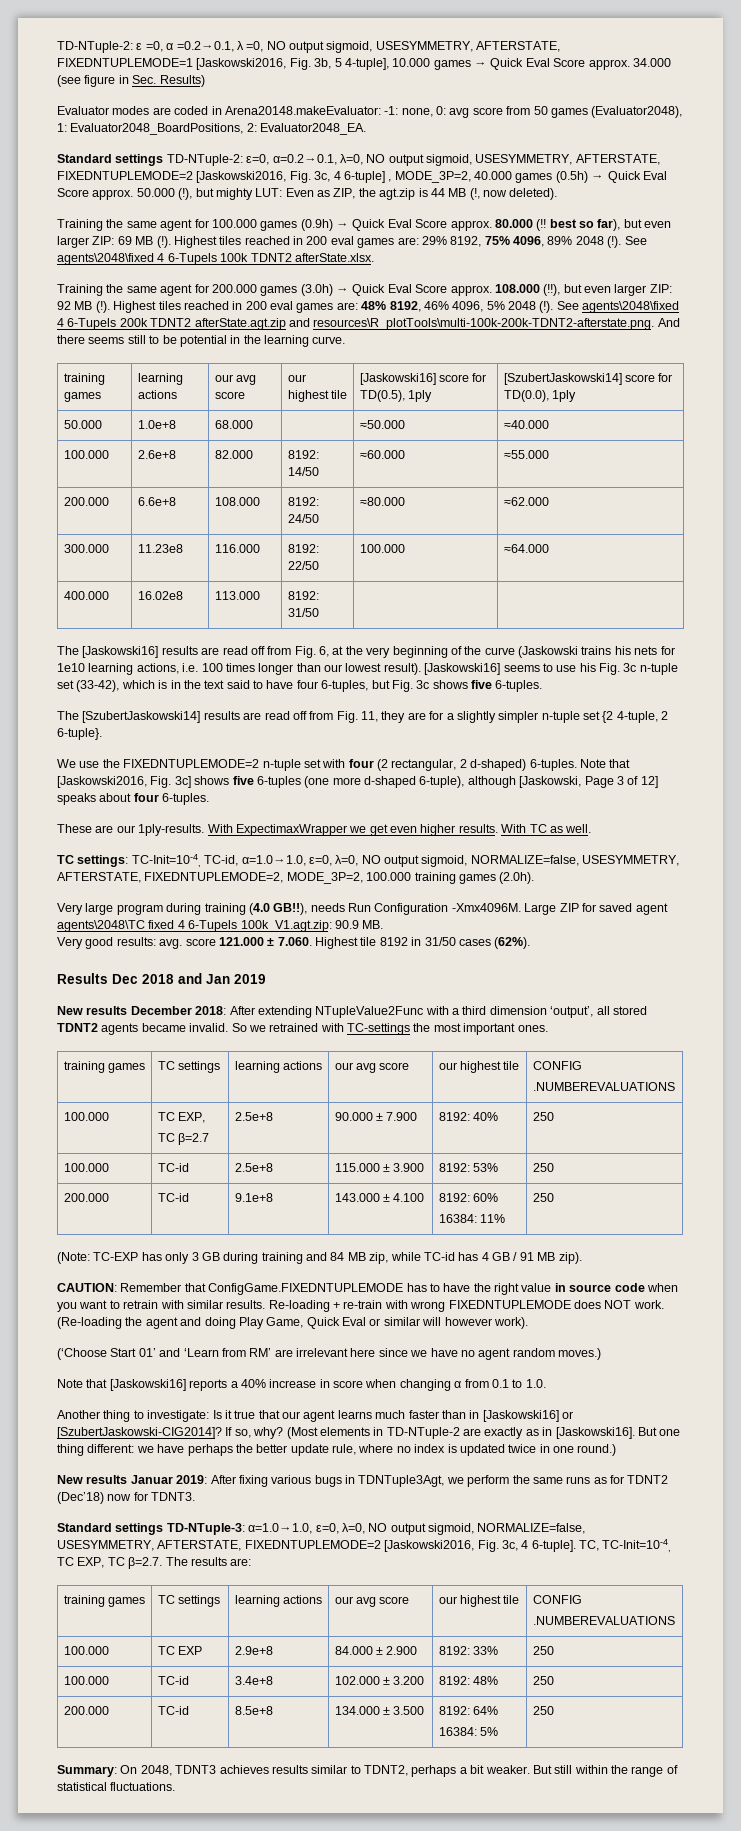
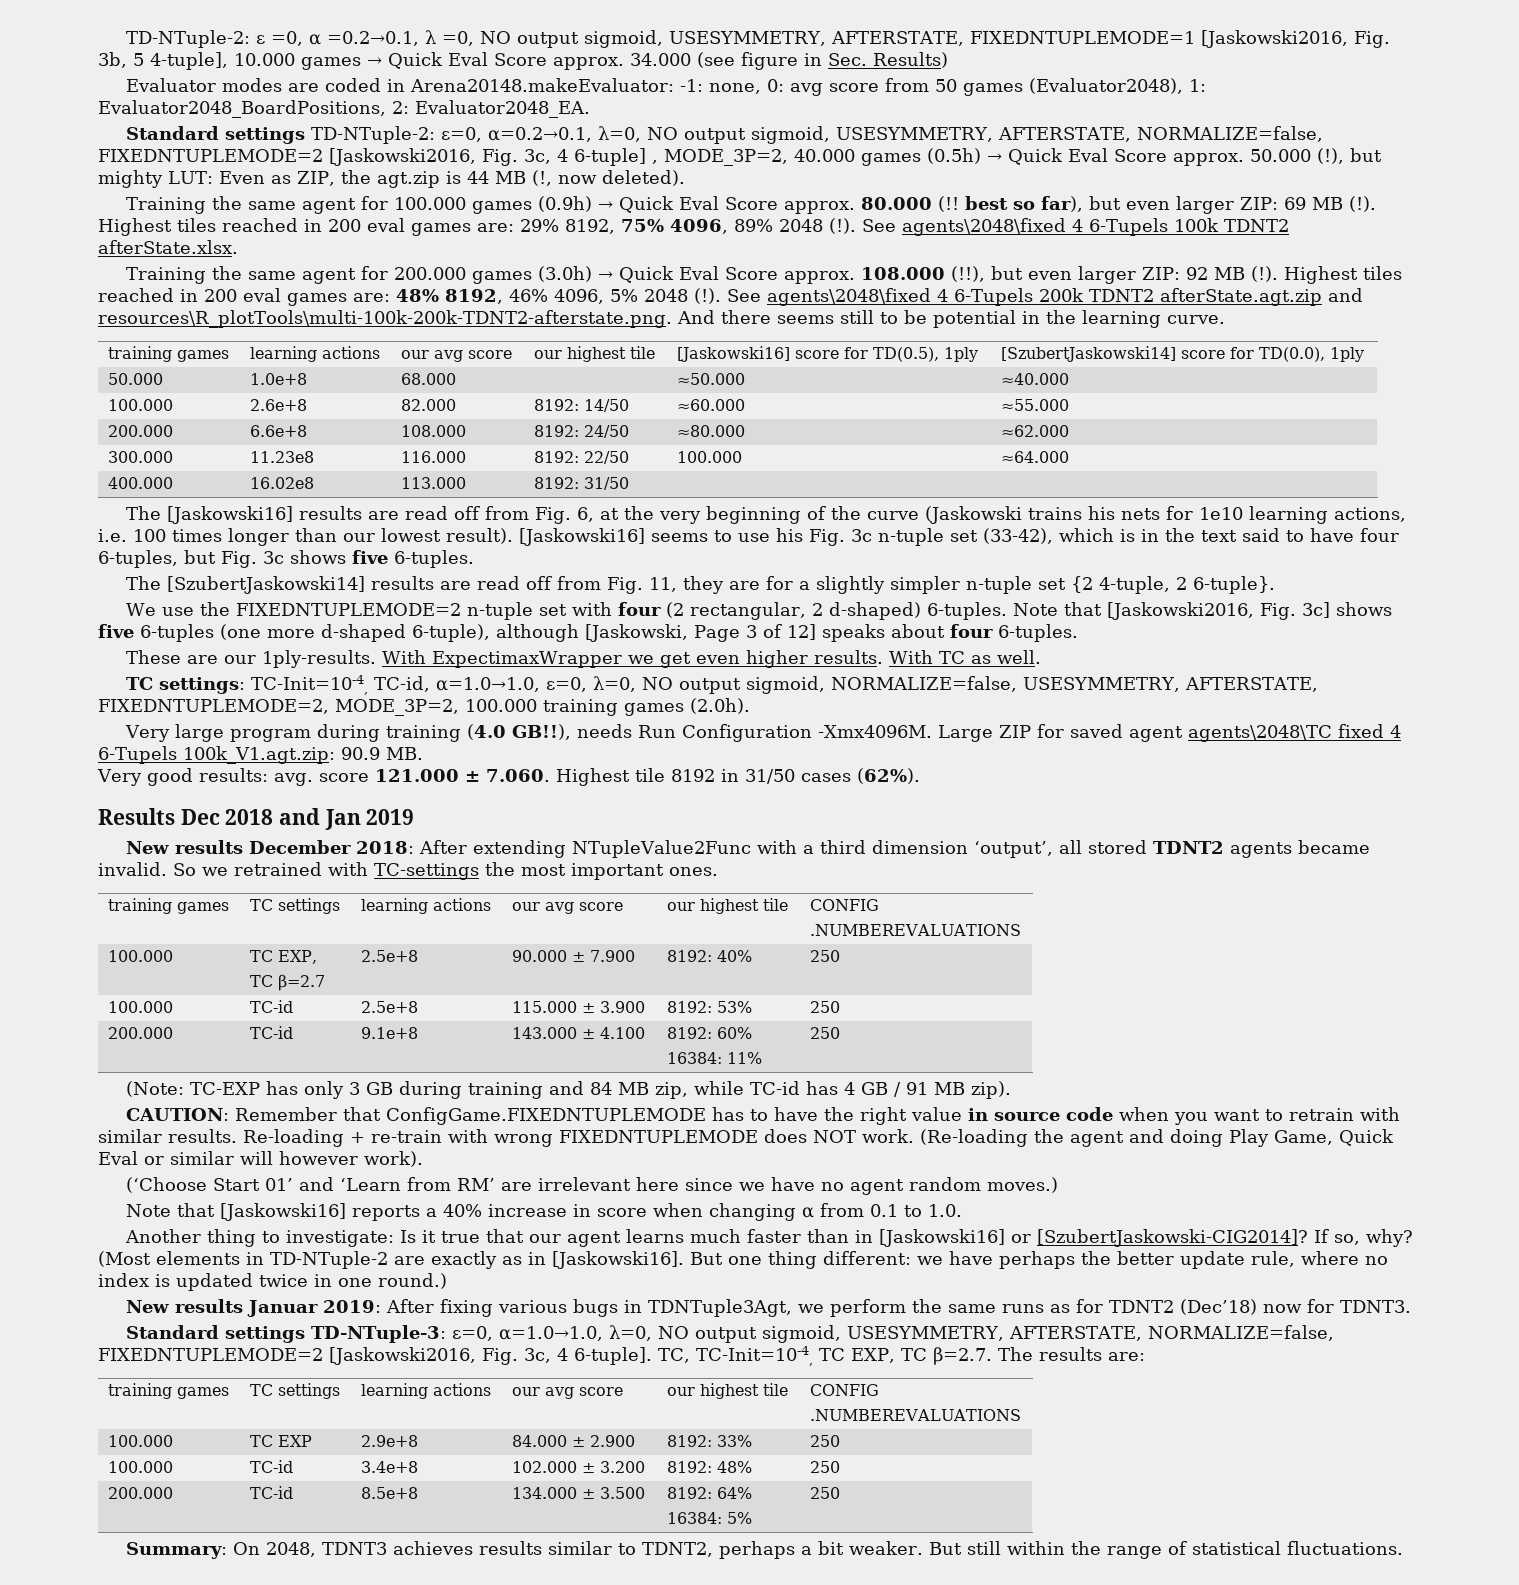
- Standard settings TD-NTuple-2: ε=0, α=0.2→0.1, λ=0, NO output sigmoid, USESYMMETRY, AFTERSTATE, FIXEDNTUPLEMODE=2 [Jaskowski2016, Fig. 3c, 4 6-tuple] , MODE_3P=2, 40.000 games (0.5h) → Quick Eval Score approx. 50.000 (!), but mighty LUT: Even as ZIP, the agt.zip is 44 MB (!, now deleted).
+ Standard settings TD-NTuple-2: ε=0, α=0.2→0.1, λ=0, NO output sigmoid, USESYMMETRY, AFTERSTATE, NORMALIZE=false, FIXEDNTUPLEMODE=2 [Jaskowski2016, Fig. 3c, 4 6-tuple] , MODE_3P=2, 40.000 games (0.5h) → Quick Eval Score approx. 50.000 (!), but mighty LUT: Even as ZIP, the agt.zip is 44 MB (!, now deleted).
- Standard settings TD-NTuple-3: α=1.0→1.0, ε=0, λ=0, NO output sigmoid, NORMALIZE=false, USESYMMETRY, AFTERSTATE, FIXEDNTUPLEMODE=2 [Jaskowski2016, Fig. 3c, 4 6-tuple].
+ Standard settings TD-NTuple-3: ε=0, α=1.0→1.0, λ=0, NO output sigmoid, USESYMMETRY, AFTERSTATE, NORMALIZE=false, FIXEDNTUPLEMODE=2 [Jaskowski2016, Fig. 3c, 4 6-tuple].

